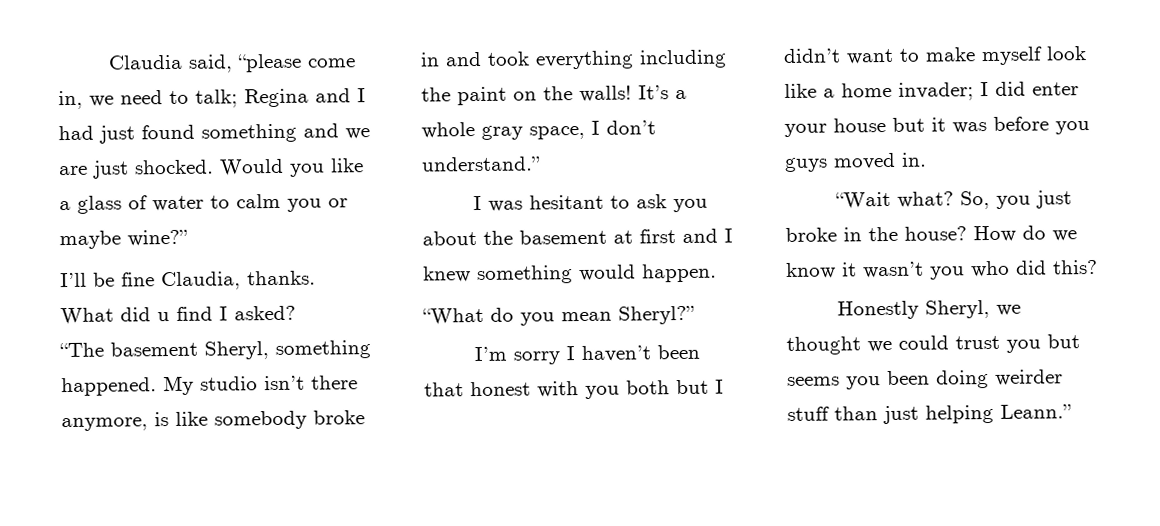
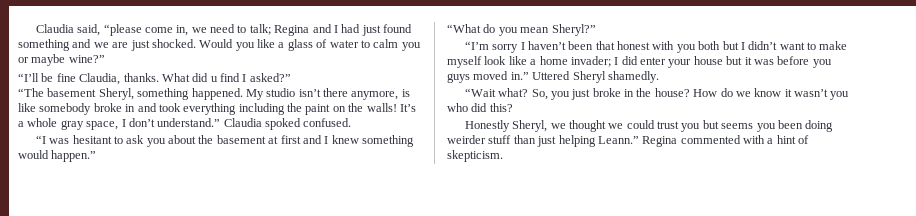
- I’ll be fine Claudia, thanks.
+ “I’ll be fine Claudia, thanks.
- What did u find I asked?
+ What did u find I asked?”
- It’s a whole gray space, I don’t understand.”
- I was hesitant to ask you about the basement at first and I knew something would happen.
+ It’s a whole gray space, I don’t understand.” Claudia spoked confused.
+ “I was hesitant to ask you about the basement at first and I knew something would happen.”
- I’m sorry I haven’t been that honest with you both but I didn’t want to make myself look like a home invader; I did enter your house but it was before you guys moved in.
+ “I’m sorry I haven’t been that honest with you both but I didn’t want to make myself look like a home invader; I did enter your house but it was before you guys moved in.” Uttered Sheryl shamedly.
+ Regina commented with a hint of skepticism.

